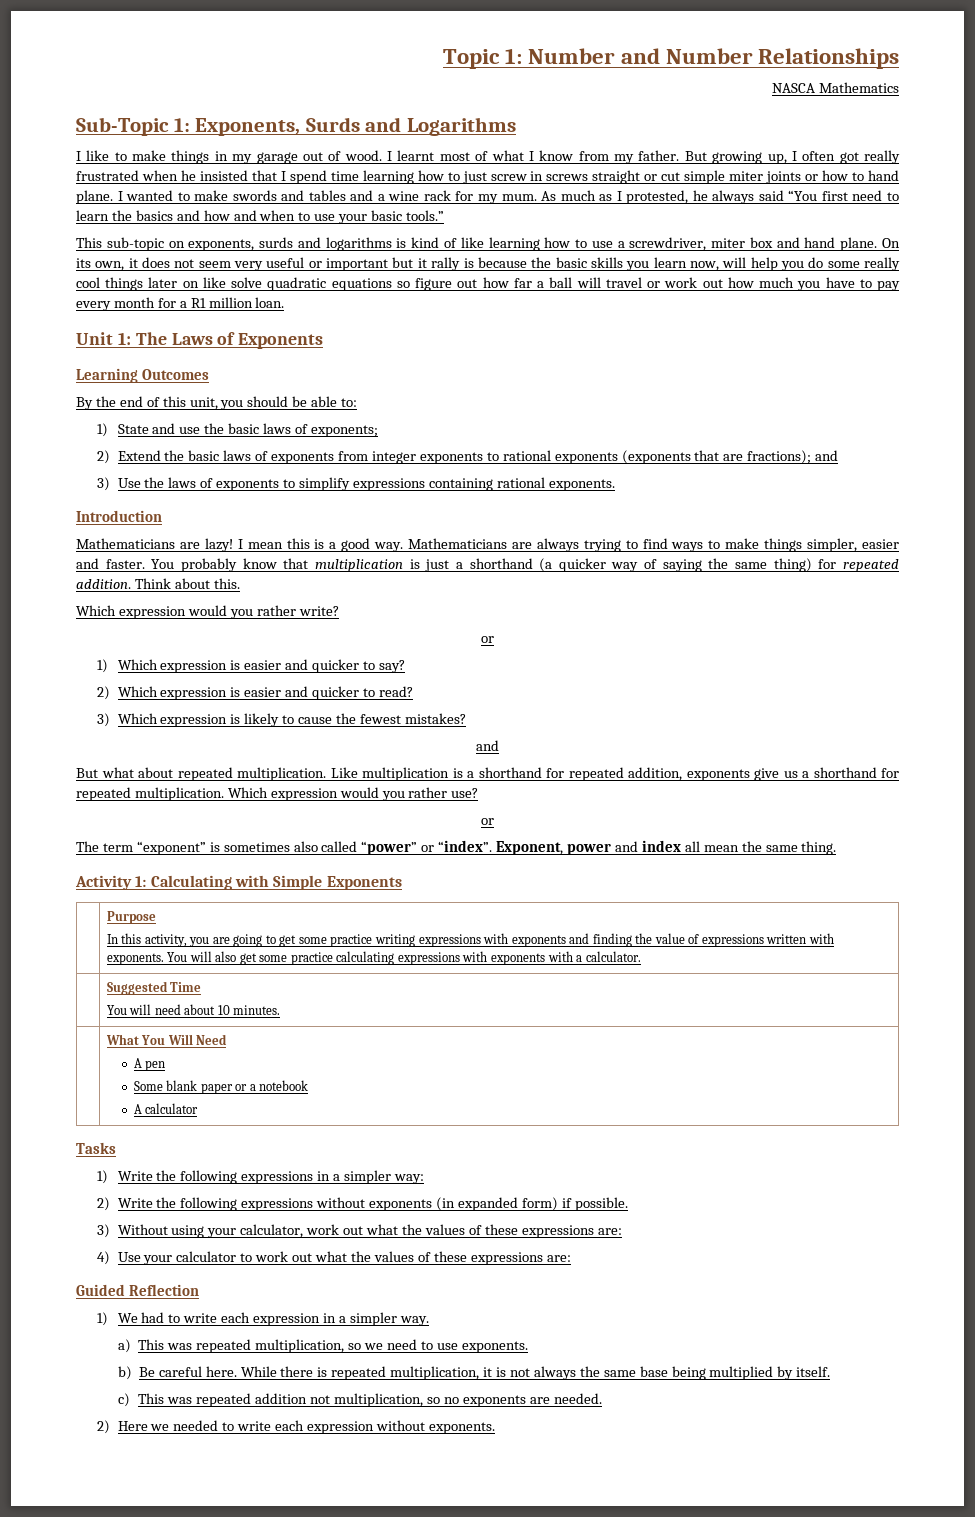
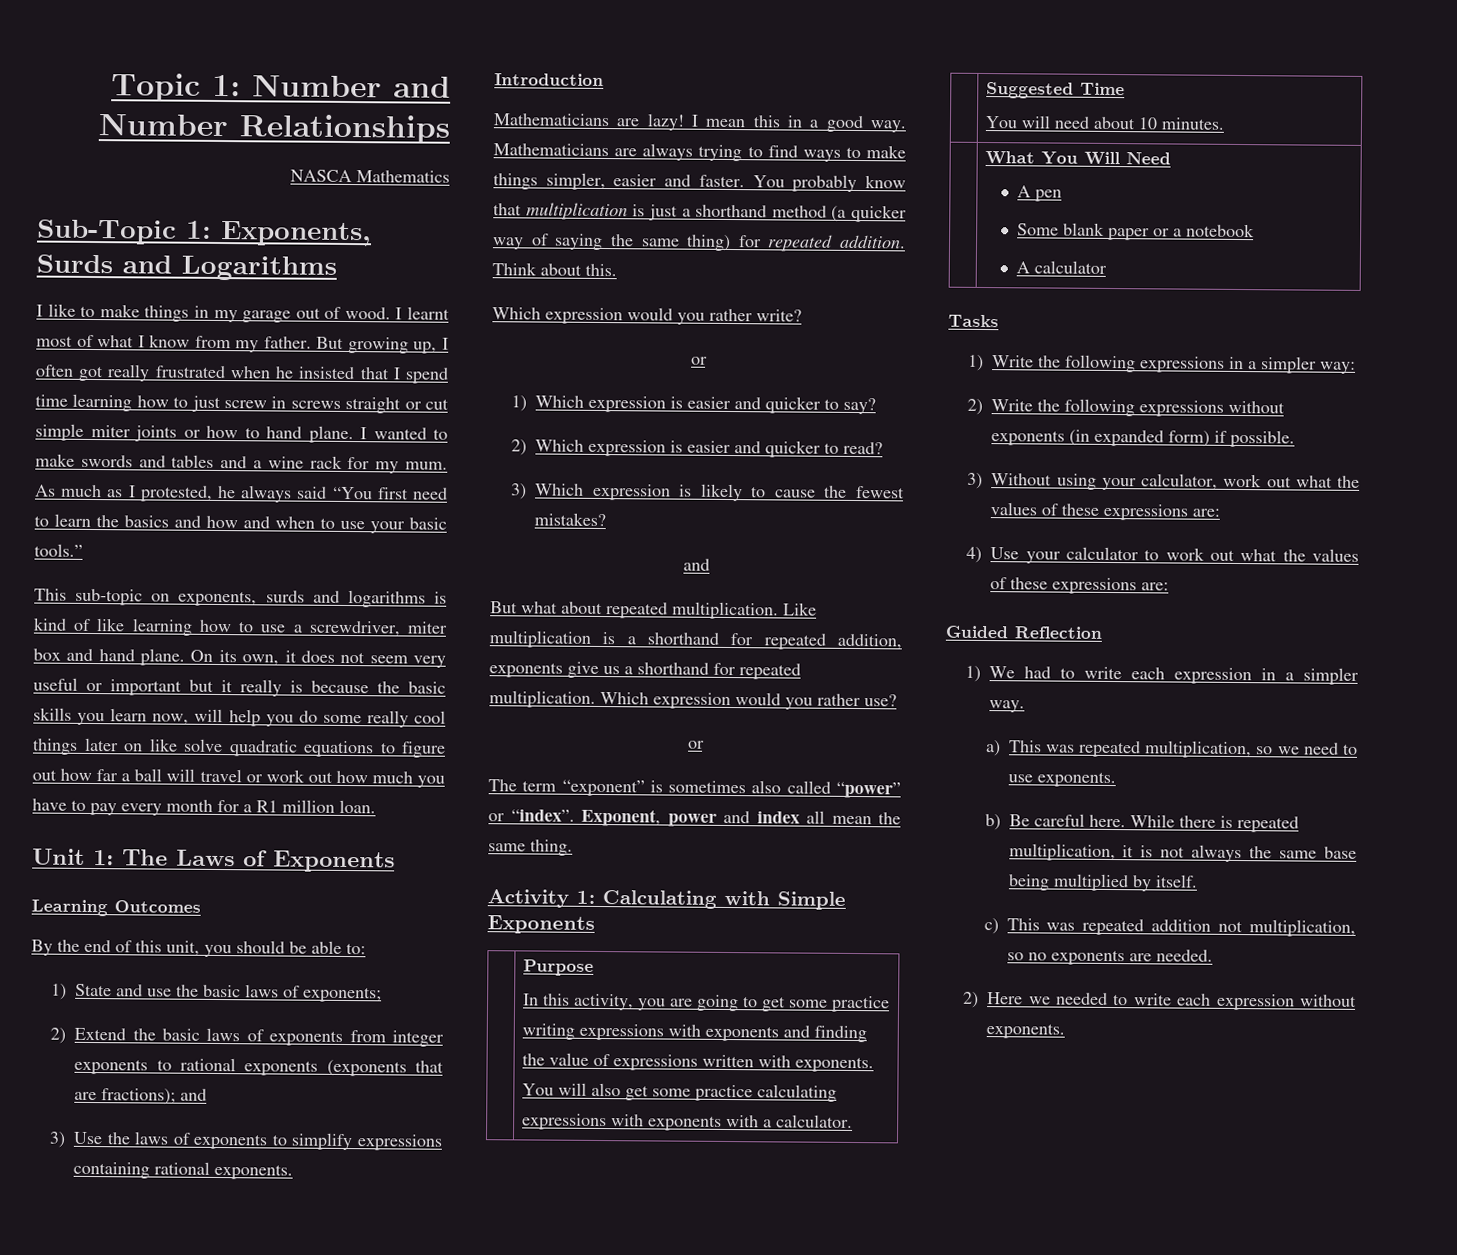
- On its own, it does not seem very useful or important but it rally is because the basic skills you learn now, will help you do some really cool things later on like solve quadratic equations so figure out how far a ball will travel or work out how much you have to pay every month for a R1 million loan.
+ On its own, it does not seem very useful or important but it really is because the basic skills you learn now, will help you do some really cool things later on like solve quadratic equations to figure out how far a ball will travel or work out how much you have to pay every month for a R1 million loan.
- I mean this is a good way.
+ I mean this in a good way.
- You probably know that multiplication is just a shorthand (a quicker way of saying the same thing) for repeated addition.
+ You probably know that multiplication is just a shorthand method (a quicker way of saying the same thing) for repeated addition.

